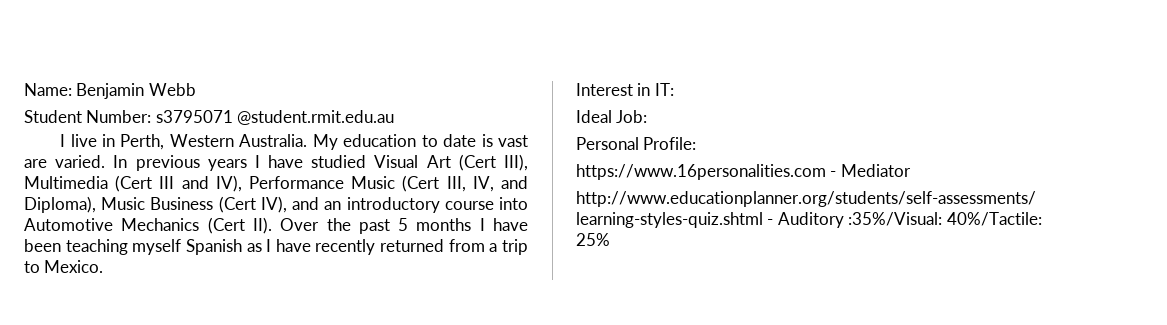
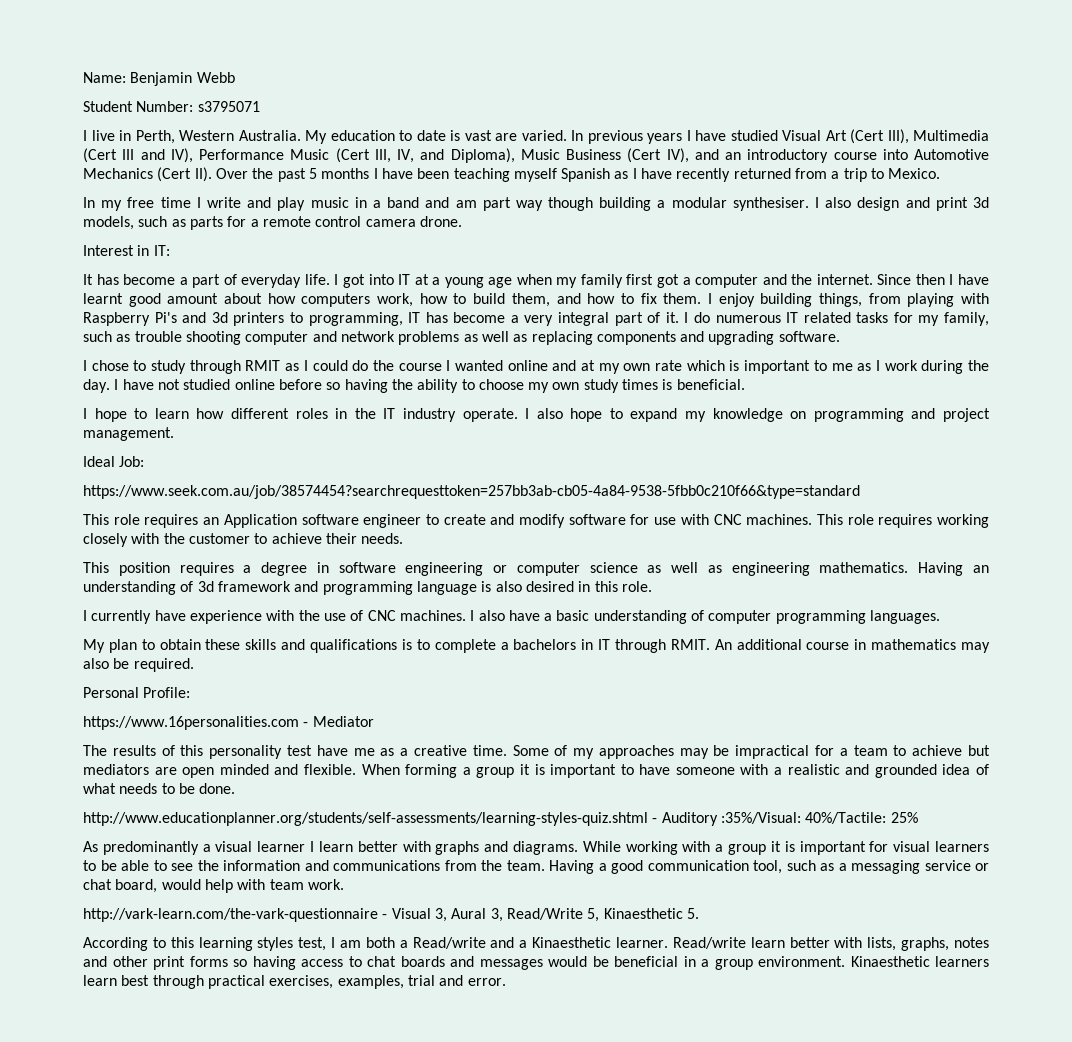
- Student Number: s3795071 @student.rmit.edu.au
+ Student Number: s3795071
+ In my free time I write and play music in a band and am part way though building a modular synthesiser. I also design and print 3d models, such as parts for a remote control camera drone.
  Interest in IT:
+ It has become a part of everyday life. I got into IT at a young age when my family first got a computer and the internet. Since then I have learnt good amount about how computers work, how to build them, and how to fix them. I enjoy building things, from playing with Raspberry Pi's and 3d printers to programming, IT has become a very integral part of it. I do numerous IT related tasks for my family, such as trouble shooting computer and network problems as well as replacing components and upgrading software.
+ I chose to study through RMIT as I could do the course I wanted online and at my own rate which is important to me as I work during the day. I have not studied online before so having the ability to choose my own study times is beneficial.
+ I hope to learn how different roles in the IT industry operate. I also hope to expand my knowledge on programming and project management.
  Ideal Job:
+ https://www.seek.com.au/job/38574454?searchrequesttoken=257bb3ab-cb05-4a84-9538-5fbb0c210f66&type=standard
+ This role requires an Application software engineer to create and modify software for use with CNC machines. This role requires working closely with the customer to achieve their needs.
+ This position requires a degree in software engineering or computer science as well as engineering mathematics. Having an understanding of 3d framework and programming language is also desired in this role.
+ I currently have experience with the use of CNC machines. I also have a basic understanding of computer programming languages.
+ My plan to obtain these skills and qualifications is to complete a bachelors in IT through RMIT. An additional course in mathematics may also be required.
+ The results of this personality test have me as a creative time. Some of my approaches may be impractical for a team to achieve but mediators are open minded and flexible. When forming a group it is important to have someone with a realistic and grounded idea of what needs to be done.
+ As predominantly a visual learner I learn better with graphs and diagrams. While working with a group it is important for visual learners to be able to see the information and communications from the team. Having a good communication tool, such as a messaging service or chat board, would help with team work.
+ http://vark-learn.com/the-vark-questionnaire - Visual 3, Aural 3, Read/Write 5, Kinaesthetic 5.
+ According to this learning styles test, I am both a Read/write and a Kinaesthetic learner. Read/write learn better with lists, graphs, notes and other print forms so having access to chat boards and messages would be beneficial in a group environment. Kinaesthetic learners learn best through practical exercises, examples, trial and error.

